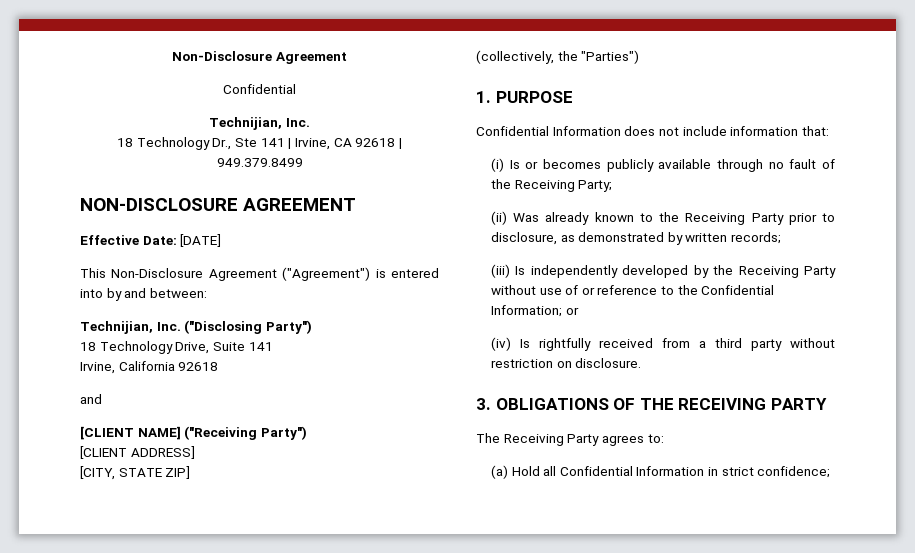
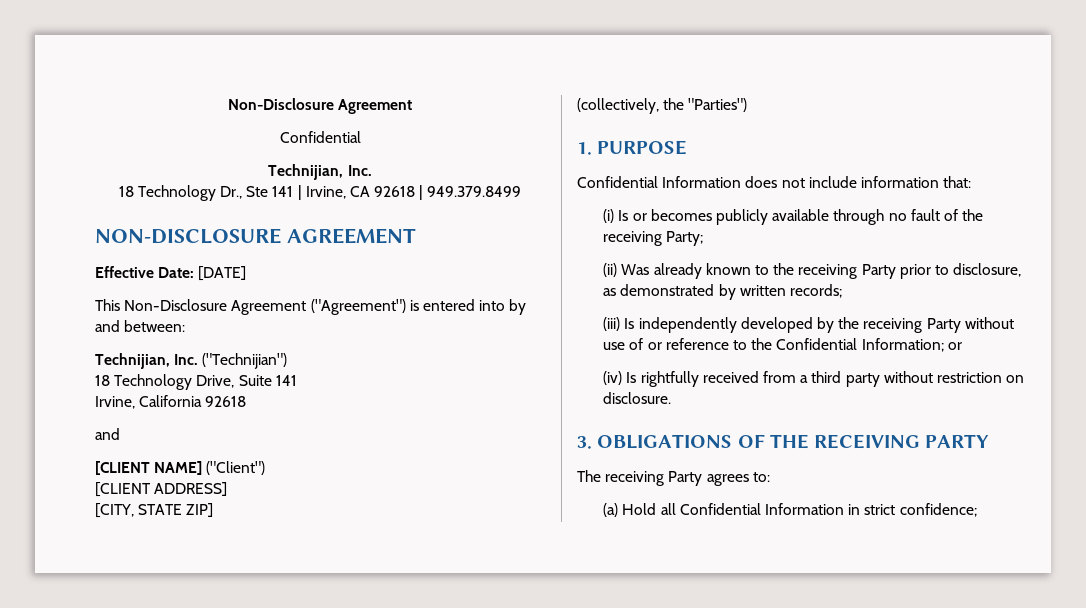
- Technijian, Inc. ("Disclosing Party")
+ Technijian, Inc. ("Technijian")
- [CLIENT NAME] ("Receiving Party")
+ [CLIENT NAME] ("Client")
- (i) Is or becomes publicly available through no fault of the Receiving Party;
+ (i) Is or becomes publicly available through no fault of the receiving Party;
- (ii) Was already known to the Receiving Party prior to disclosure, as demonstrated by written records;
+ (ii) Was already known to the receiving Party prior to disclosure, as demonstrated by written records;
- (iii) Is independently developed by the Receiving Party without use of or reference to the Confidential Information; or
+ (iii) Is independently developed by the receiving Party without use of or reference to the Confidential Information; or
- The Receiving Party agrees to:
+ The receiving Party agrees to:

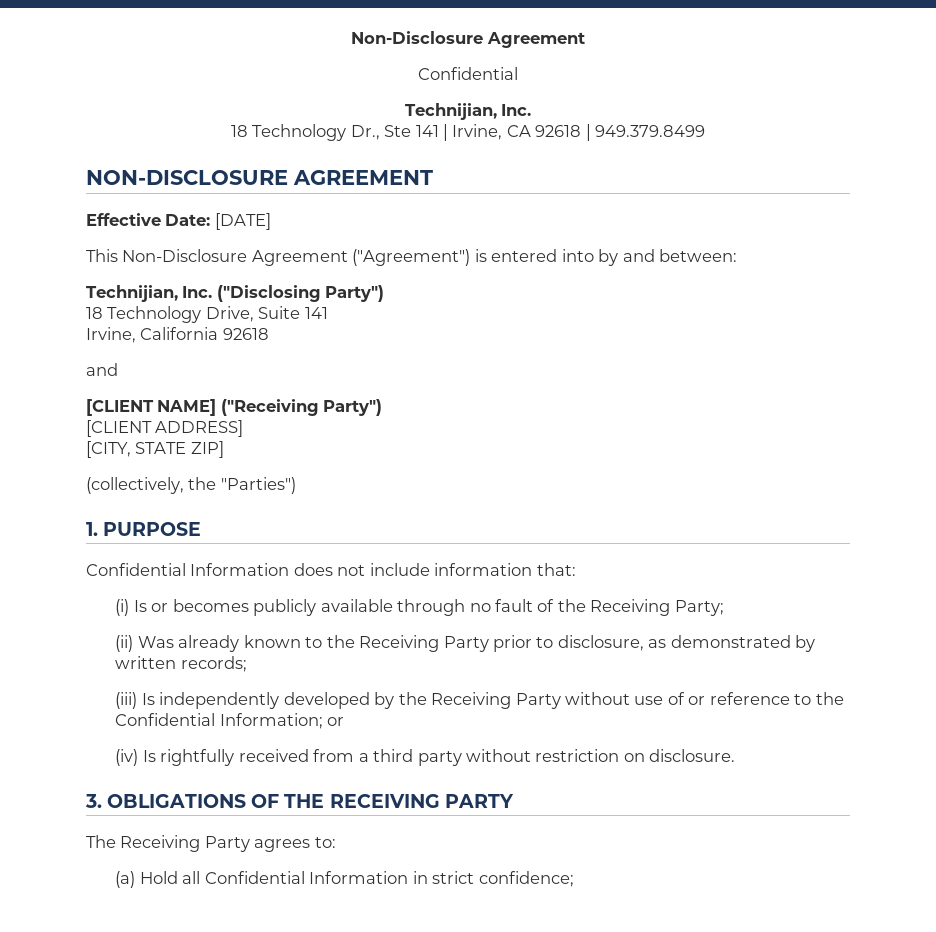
- Technijian, Inc. ("Technijian")
+ Technijian, Inc. ("Disclosing Party")
- [CLIENT NAME] ("Client")
+ [CLIENT NAME] ("Receiving Party")
- (i) Is or becomes publicly available through no fault of the receiving Party;
+ (i) Is or becomes publicly available through no fault of the Receiving Party;
- (ii) Was already known to the receiving Party prior to disclosure, as demonstrated by written records;
+ (ii) Was already known to the Receiving Party prior to disclosure, as demonstrated by written records;
- (iii) Is independently developed by the receiving Party without use of or reference to the Confidential Information; or
+ (iii) Is independently developed by the Receiving Party without use of or reference to the Confidential Information; or
- The receiving Party agrees to:
+ The Receiving Party agrees to:

